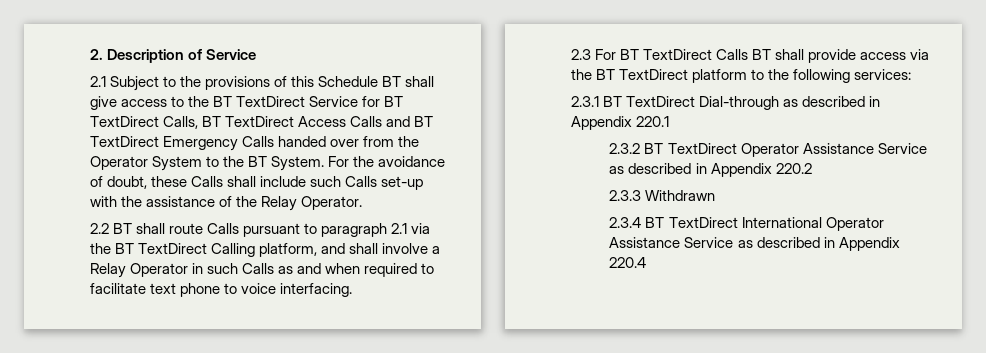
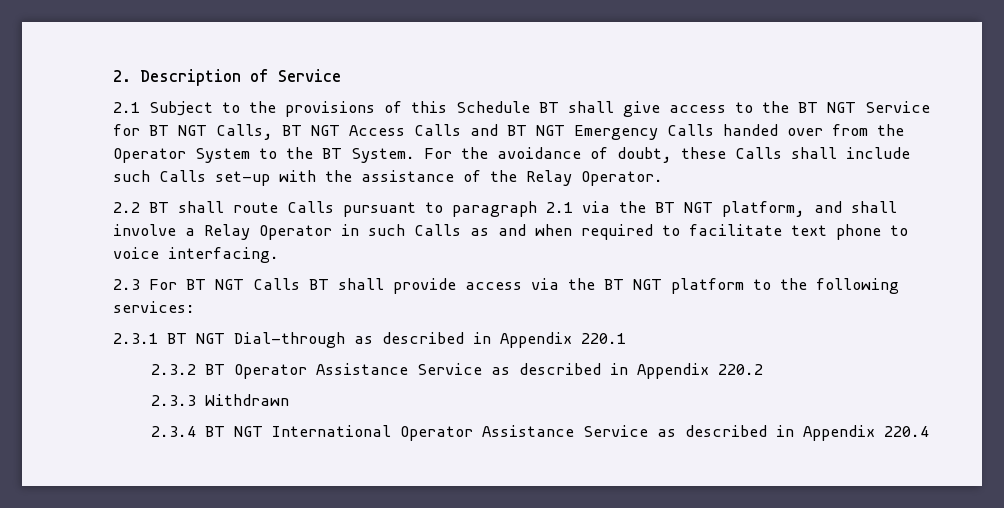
- 2.1 Subject to the provisions of this Schedule BT shall give access to the BT TextDirect Service for BT TextDirect Calls, BT TextDirect Access Calls and BT TextDirect Emergency Calls handed over from the Operator System to the BT System.
+ 2.1 Subject to the provisions of this Schedule BT shall give access to the BT NGT Service for BT NGT Calls, BT NGT Access Calls and BT NGT Emergency Calls handed over from the Operator System to the BT System.
- 2.2 BT shall route Calls pursuant to paragraph 2.1 via the BT TextDirect Calling platform, and shall involve a Relay Operator in such Calls as and when required to facilitate text phone to voice interfacing.
+ 2.2 BT shall route Calls pursuant to paragraph 2.1 via the BT NGT platform, and shall involve a Relay Operator in such Calls as and when required to facilitate text phone to voice interfacing.
- 2.3 For BT TextDirect Calls BT shall provide access via the BT TextDirect platform to the following services:
+ 2.3 For BT NGT Calls BT shall provide access via the BT NGT platform to the following services:
- 2.3.1 BT TextDirect Dial-through as described in Appendix 220.1
+ 2.3.1 BT NGT Dial-through as described in Appendix 220.1
- 2.3.2 BT TextDirect Operator Assistance Service as described in Appendix 220.2
+ 2.3.2 BT Operator Assistance Service as described in Appendix 220.2
- 2.3.4 BT TextDirect International Operator Assistance Service as described in Appendix 220.4
+ 2.3.4 BT NGT International Operator Assistance Service as described in Appendix 220.4

